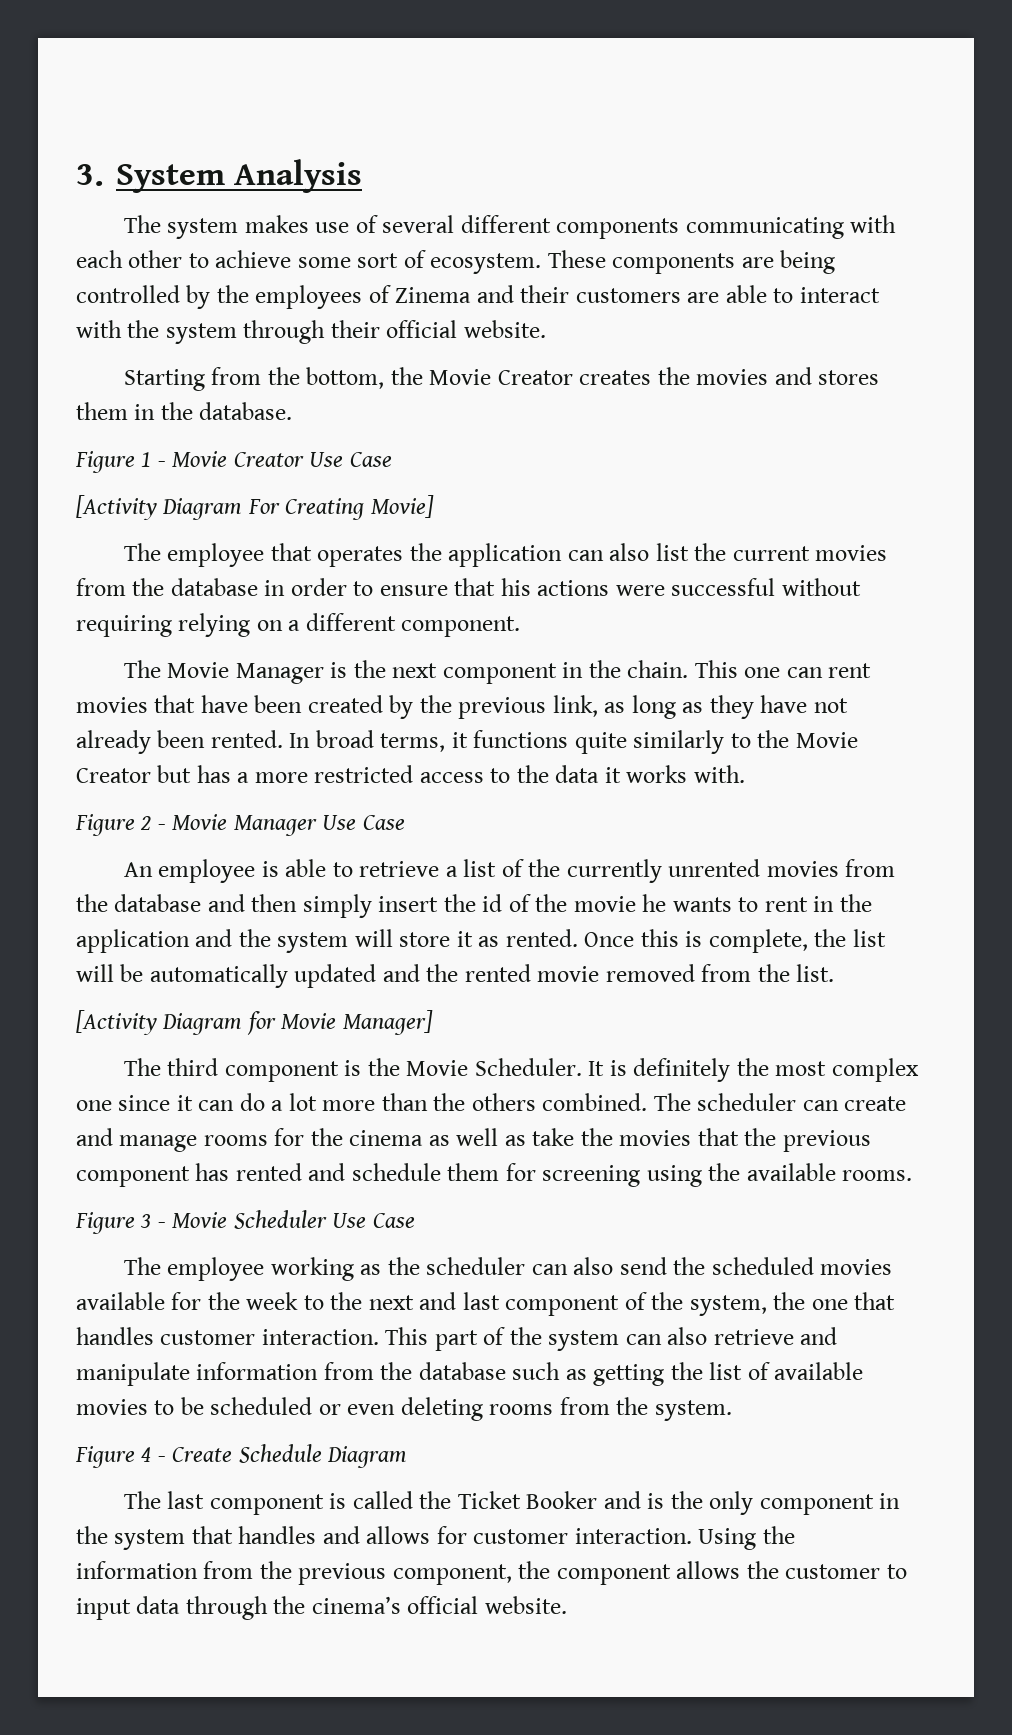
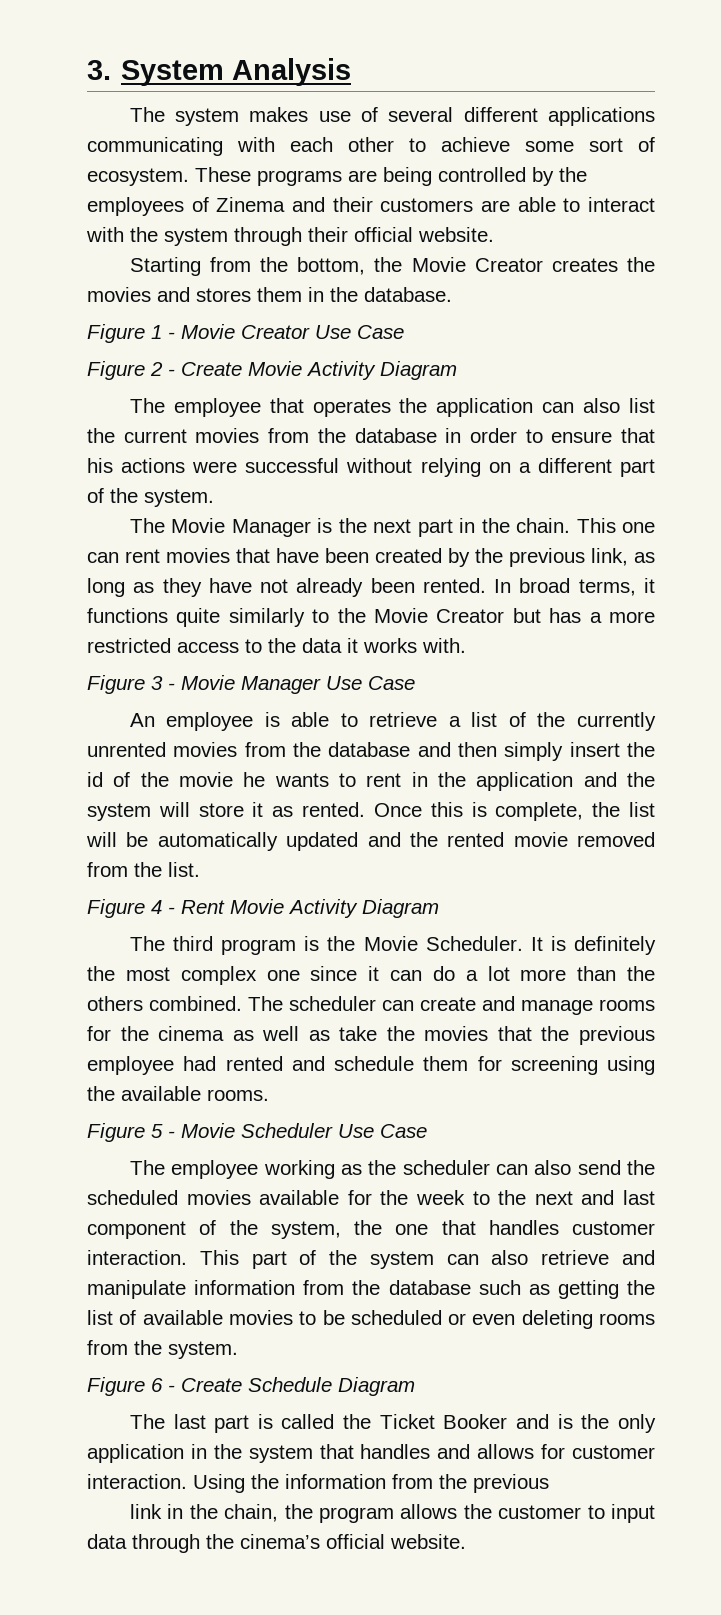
- The system makes use of several different components communicating with each other to achieve some sort of ecosystem.
+ The system makes use of several different applications communicating with each other to achieve some sort of ecosystem.
- These components are being controlled by the employees of Zinema and their customers are able to interact with the system through their official website.
+ These programs are being controlled by the employees of Zinema and their customers are able to interact with the system through their official website.
- [Activity Diagram For Creating Movie]
+ Figure 2 - Create Movie Activity Diagram
- The employee that operates the application can also list the current movies from the database in order to ensure that his actions were successful without requiring relying on a different component.
+ The employee that operates the application can also list the current movies from the database in order to ensure that his actions were successful without relying on a different part of the system.
- The Movie Manager is the next component in the chain.
+ The Movie Manager is the next part in the chain.
- Figure 2 - Movie Manager Use Case
+ Figure 3 - Movie Manager Use Case
- [Activity Diagram for Movie Manager]
+ Figure 4 - Rent Movie Activity Diagram
- The third component is the Movie Scheduler.
+ The third program is the Movie Scheduler.
- The scheduler can create and manage rooms for the cinema as well as take the movies that the previous component has rented and schedule them for screening using the available rooms.
+ The scheduler can create and manage rooms for the cinema as well as take the movies that the previous employee had rented and schedule them for screening using the available rooms.
- Figure 3 - Movie Scheduler Use Case
+ Figure 5 - Movie Scheduler Use Case
- Figure 4 - Create Schedule Diagram
+ Figure 6 - Create Schedule Diagram
- The last component is called the Ticket Booker and is the only component in the system that handles and allows for customer interaction.
+ The last part is called the Ticket Booker and is the only application in the system that handles and allows for customer interaction.
- Using the information from the previous component, the component allows the customer to input data through the cinema’s official website.
+ Using the information from the previous
+ link in the chain, the program allows the customer to input data through the cinema’s official website.

